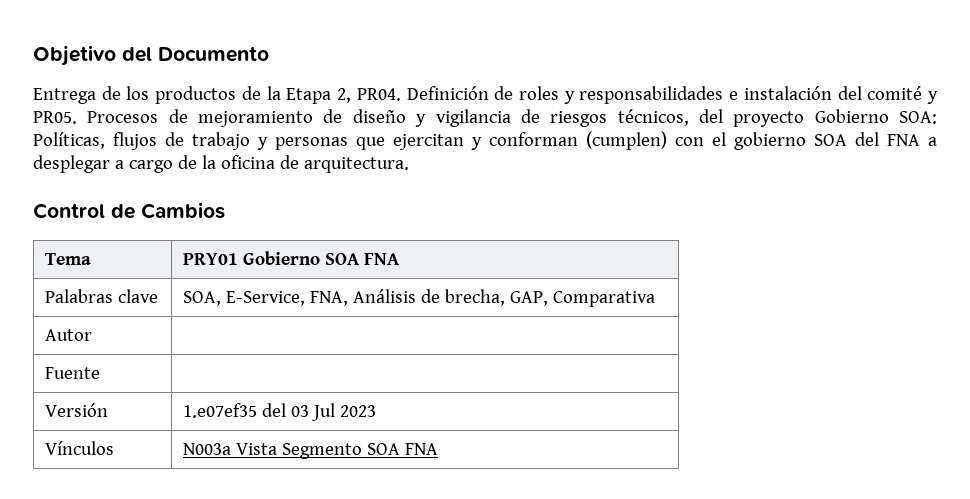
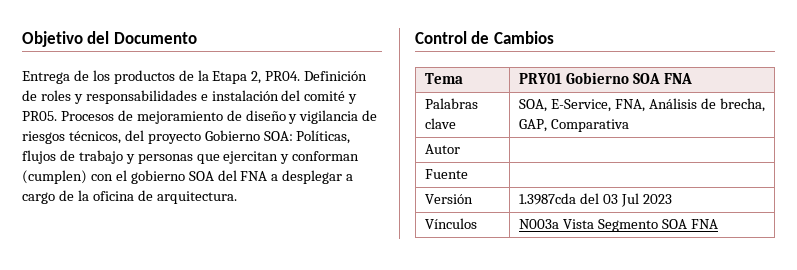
- Versión | 1.e07ef35 del 03 Jul 2023
+ Versión | 1.3987cda del 03 Jul 2023

